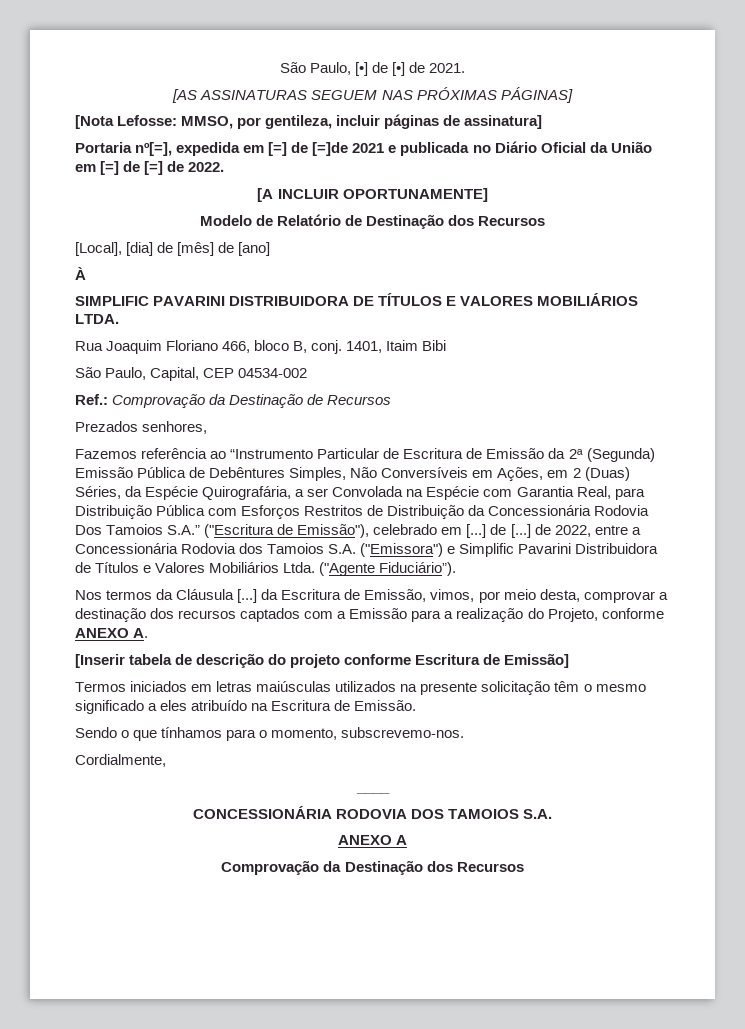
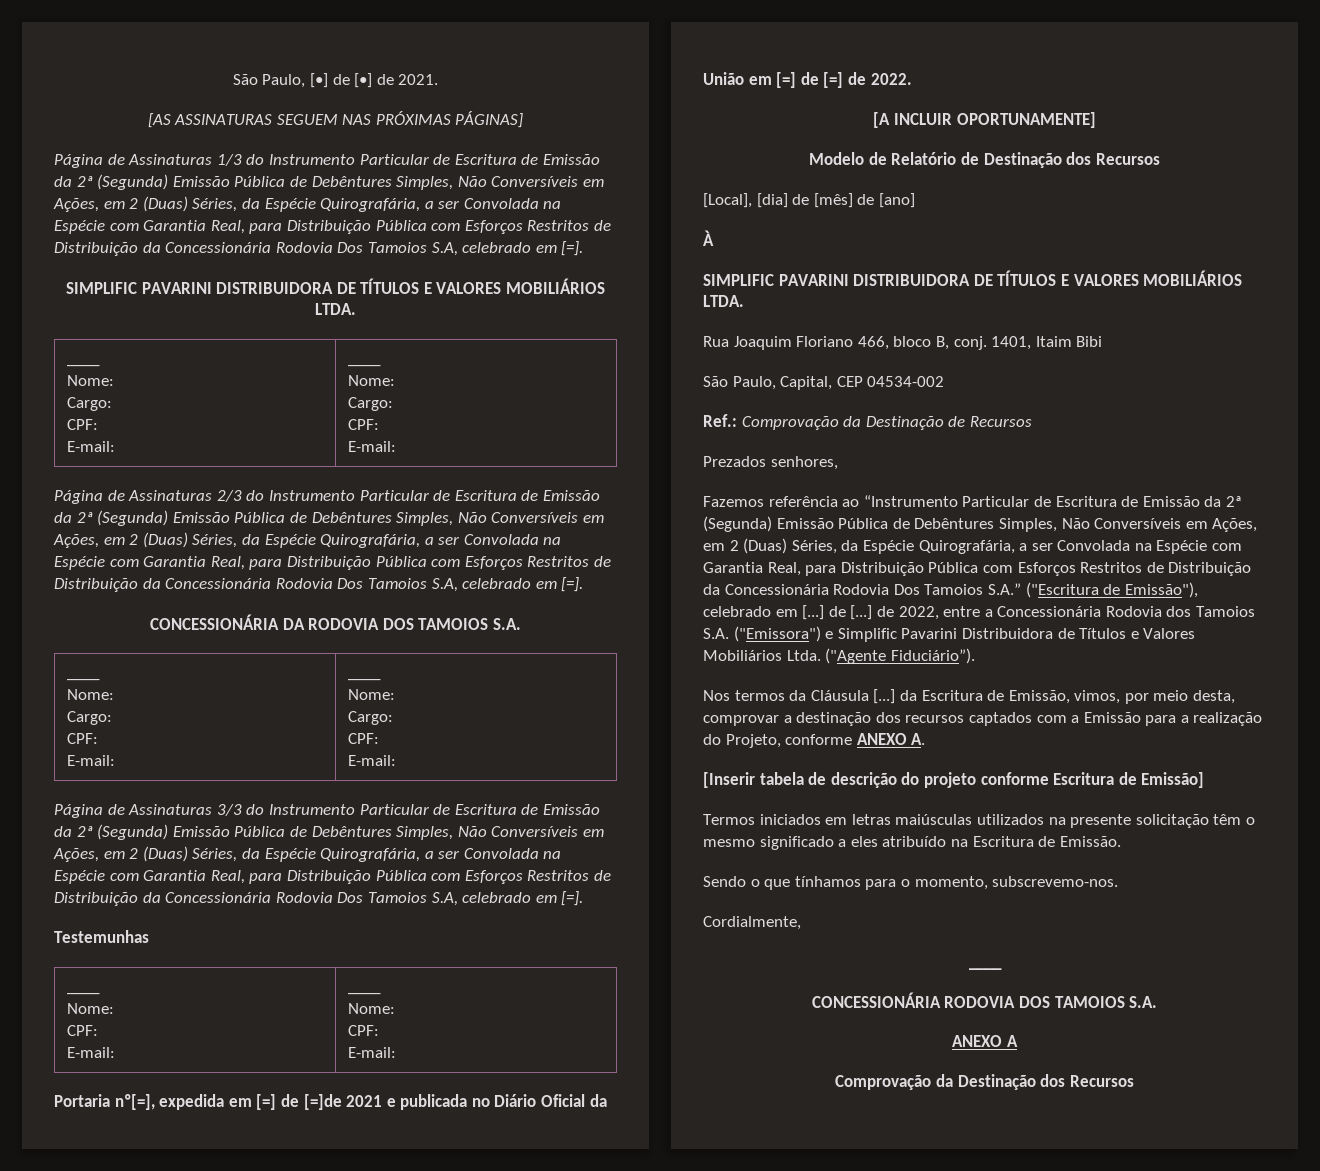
- [Nota Lefosse: MMSO, por gentileza, incluir páginas de assinatura]
+ Página de Assinaturas 1/3 do Instrumento Particular de Escritura de Emissão da 2ª (Segunda) Emissão Pública de Debêntures Simples, Não Conversíveis em Ações, em 2 (Duas) Séries, da Espécie Quirografária, a ser Convolada na Espécie com Garantia Real, para Distribuição Pública com Esforços Restritos de Distribuição da Concessionária Rodovia Dos Tamoios S.A, celebrado em [=].
+ SIMPLIFIC PAVARINI DISTRIBUIDORA DE TÍTULOS E VALORES MOBILIÁRIOS LTDA.
+ ____
+ Nome:
+ Cargo:
+ CPF:
+ E-mail: | ____
+ Nome:
+ Cargo:
+ CPF:
+ E-mail:
+ Página de Assinaturas 2/3 do Instrumento Particular de Escritura de Emissão da 2ª (Segunda) Emissão Pública de Debêntures Simples, Não Conversíveis em Ações, em 2 (Duas) Séries, da Espécie Quirografária, a ser Convolada na Espécie com Garantia Real, para Distribuição Pública com Esforços Restritos de Distribuição da Concessionária Rodovia Dos Tamoios S.A, celebrado em [=].
+ CONCESSIONÁRIA DA RODOVIA DOS TAMOIOS S.A.
+ ____
+ Nome:
+ Cargo:
+ CPF:
+ E-mail: | ____
+ Nome:
+ Cargo:
+ CPF:
+ E-mail:
+ Página de Assinaturas 3/3 do Instrumento Particular de Escritura de Emissão da 2ª (Segunda) Emissão Pública de Debêntures Simples, Não Conversíveis em Ações, em 2 (Duas) Séries, da Espécie Quirografária, a ser Convolada na Espécie com Garantia Real, para Distribuição Pública com Esforços Restritos de Distribuição da Concessionária Rodovia Dos Tamoios S.A, celebrado em [=].
+ Testemunhas
+ ____
+ Nome:
+ CPF:
+ E-mail: | ____
+ Nome:
+ CPF:
+ E-mail:

